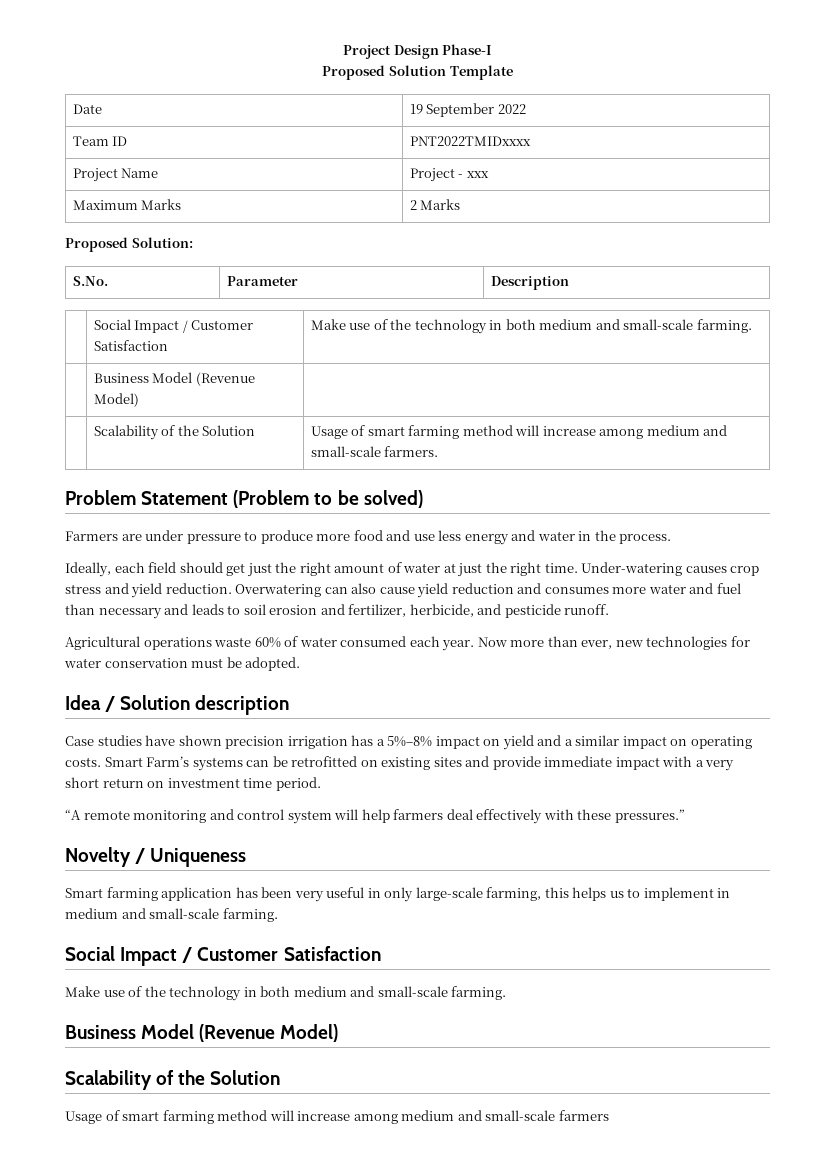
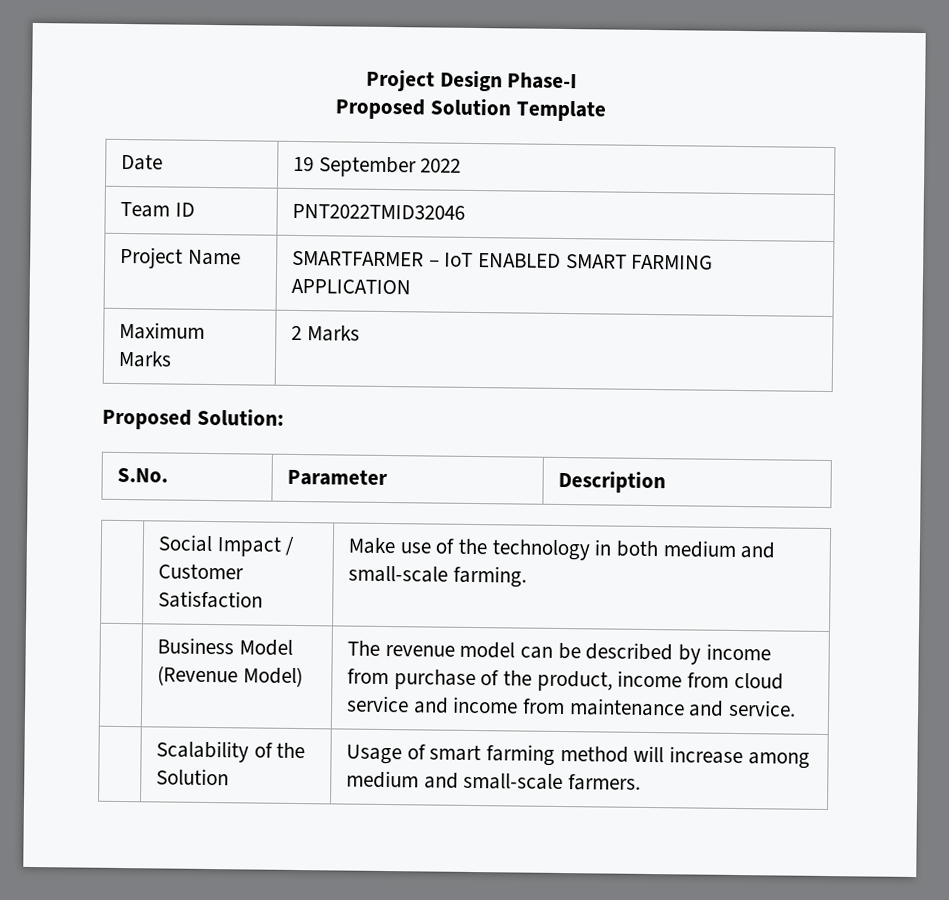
- Team ID | PNT2022TMIDxxxx
+ Team ID | PNT2022TMID32046
- Project Name | Project - xxx
+ Project Name | SMARTFARMER – IoT ENABLED SMART FARMING APPLICATION
- | Business Model (Revenue Model) |
+ | Business Model (Revenue Model) | The revenue model can be described by income from purchase of the product, income from cloud service and income from maintenance and service.
- Problem Statement (Problem to be solved)
- Farmers are under pressure to produce more food and use less energy and water in the process.
- Ideally, each field should get just the right amount of water at just the right time. Under-watering causes crop stress and yield reduction. Overwatering can also cause yield reduction and consumes more water and fuel than necessary and leads to soil erosion and fertilizer, herbicide, and pesticide runoff.
- Agricultural operations waste 60% of water consumed each year. Now more than ever, new technologies for water conservation must be adopted.
- Idea / Solution description
- Case studies have shown precision irrigation has a 5%–8% impact on yield and a similar impact on operating costs. Smart Farm’s systems can be retrofitted on existing sites and provide immediate impact with a very short return on investment time period.
- “A remote monitoring and control system will help farmers deal effectively with these pressures.”
- Novelty / Uniqueness
- Smart farming application has been very useful in only large-scale farming, this helps us to implement in medium and small-scale farming.
- Social Impact / Customer Satisfaction
- Make use of the technology in both medium and small-scale farming.
- Business Model (Revenue Model)
- Scalability of the Solution
- Usage of smart farming method will increase among medium and small-scale farmers

